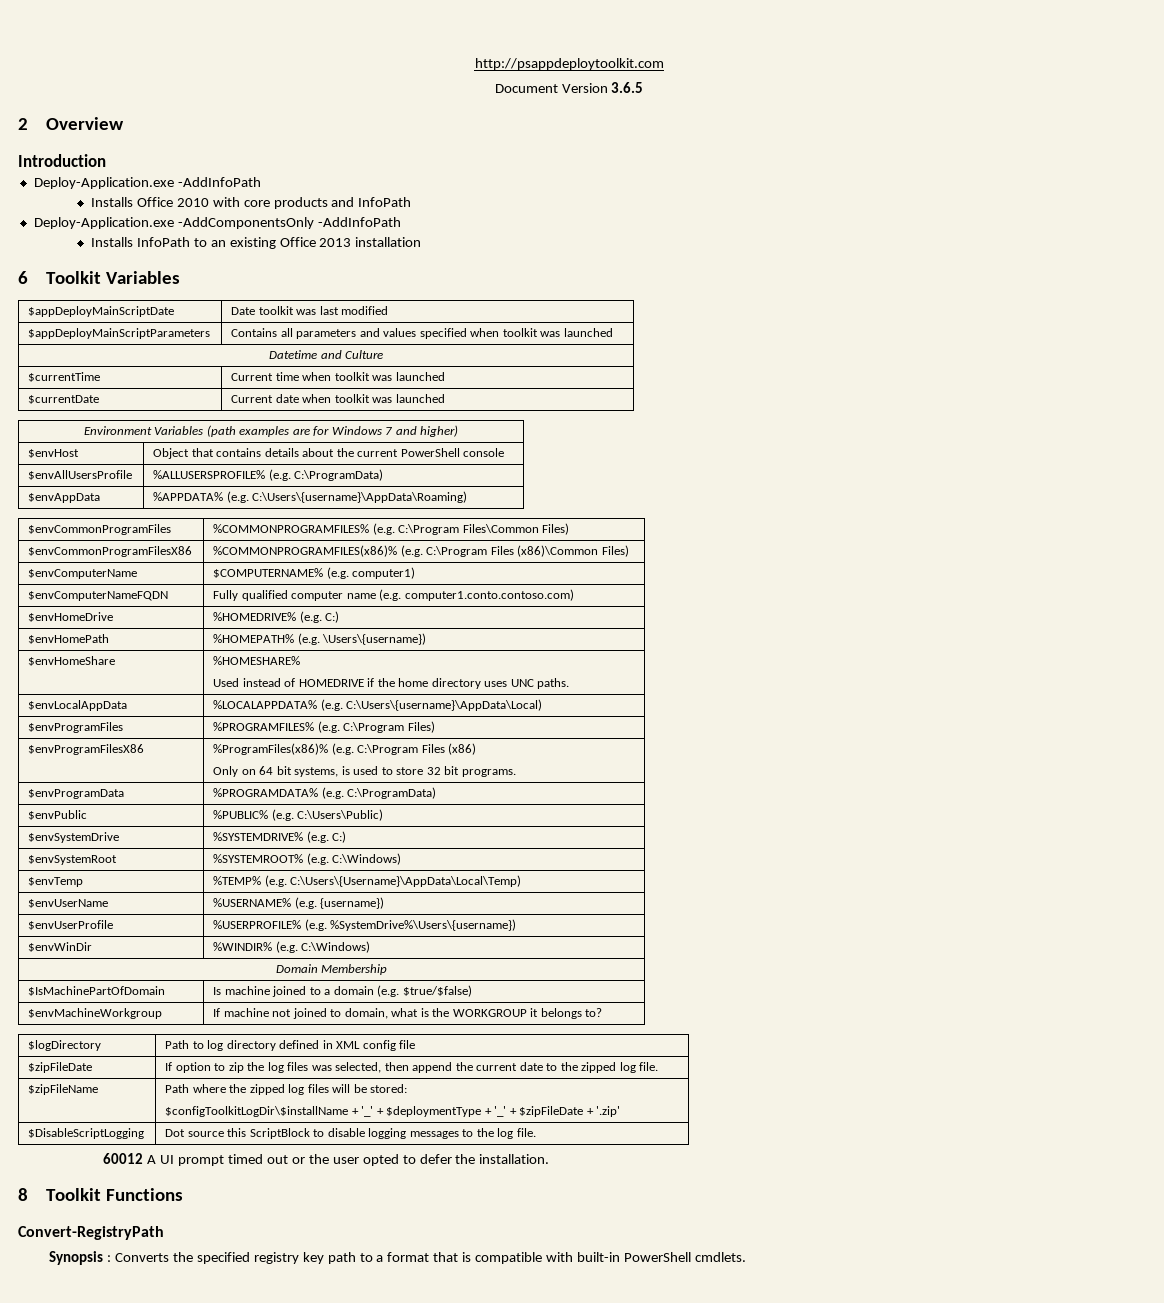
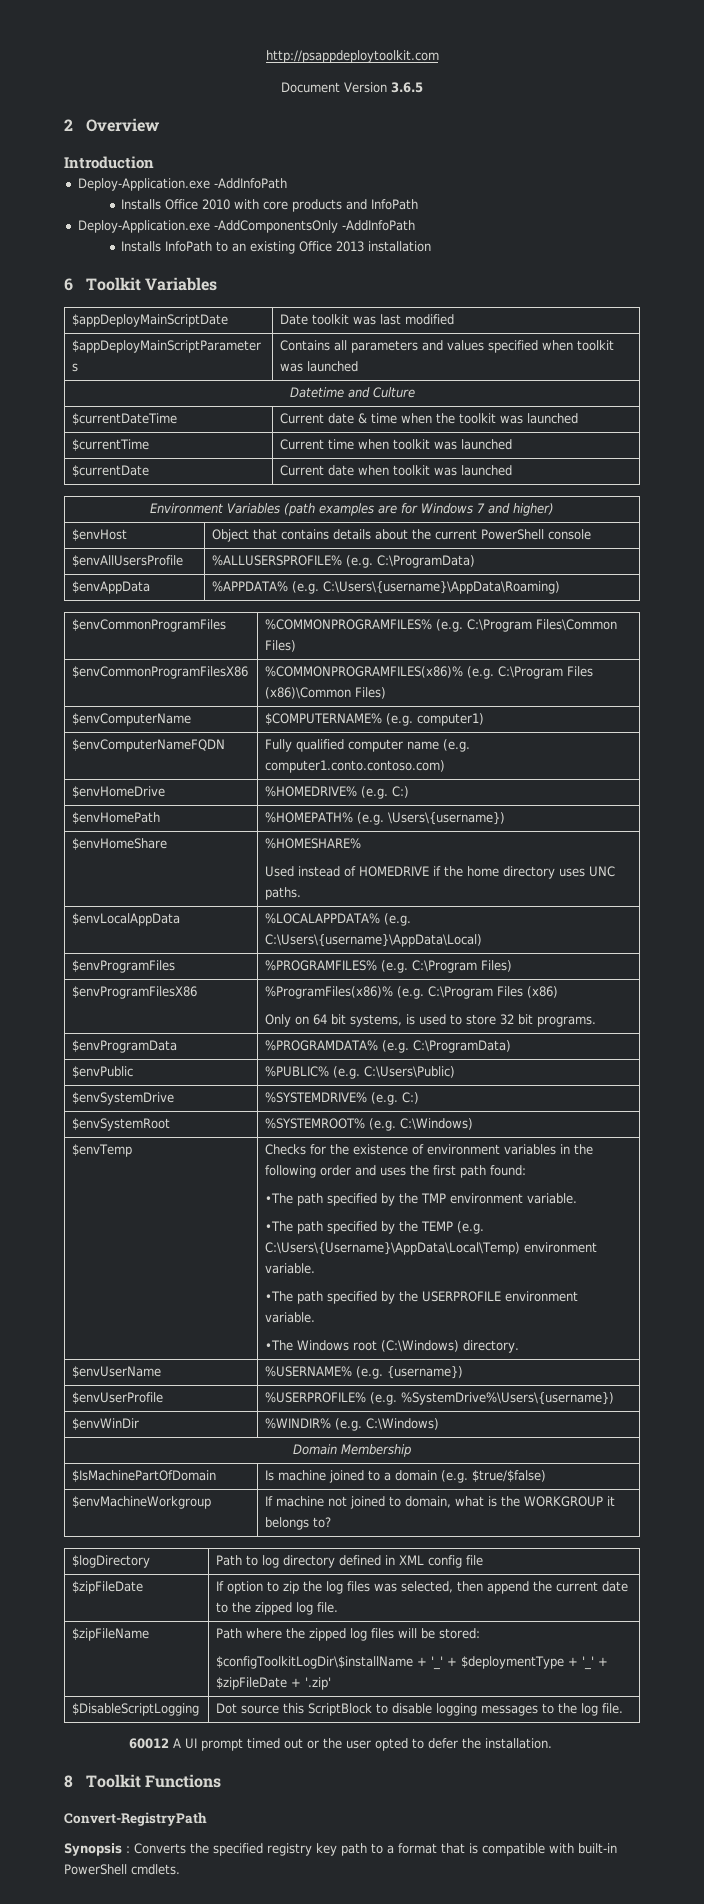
+ $currentDateTime | Current date & time when the toolkit was launched
- %TEMP% (e.g. C:\Users\{Username}\AppData\Local\Temp)
+ Checks for the existence of environment variables in the following order and uses the first path found:
+ •The path specified by the TMP environment variable.
+ •The path specified by the TEMP (e.g. C:\Users\{Username}\AppData\Local\Temp) environment variable.
+ •The path specified by the USERPROFILE environment variable.
+ •The Windows root (C:\Windows) directory.

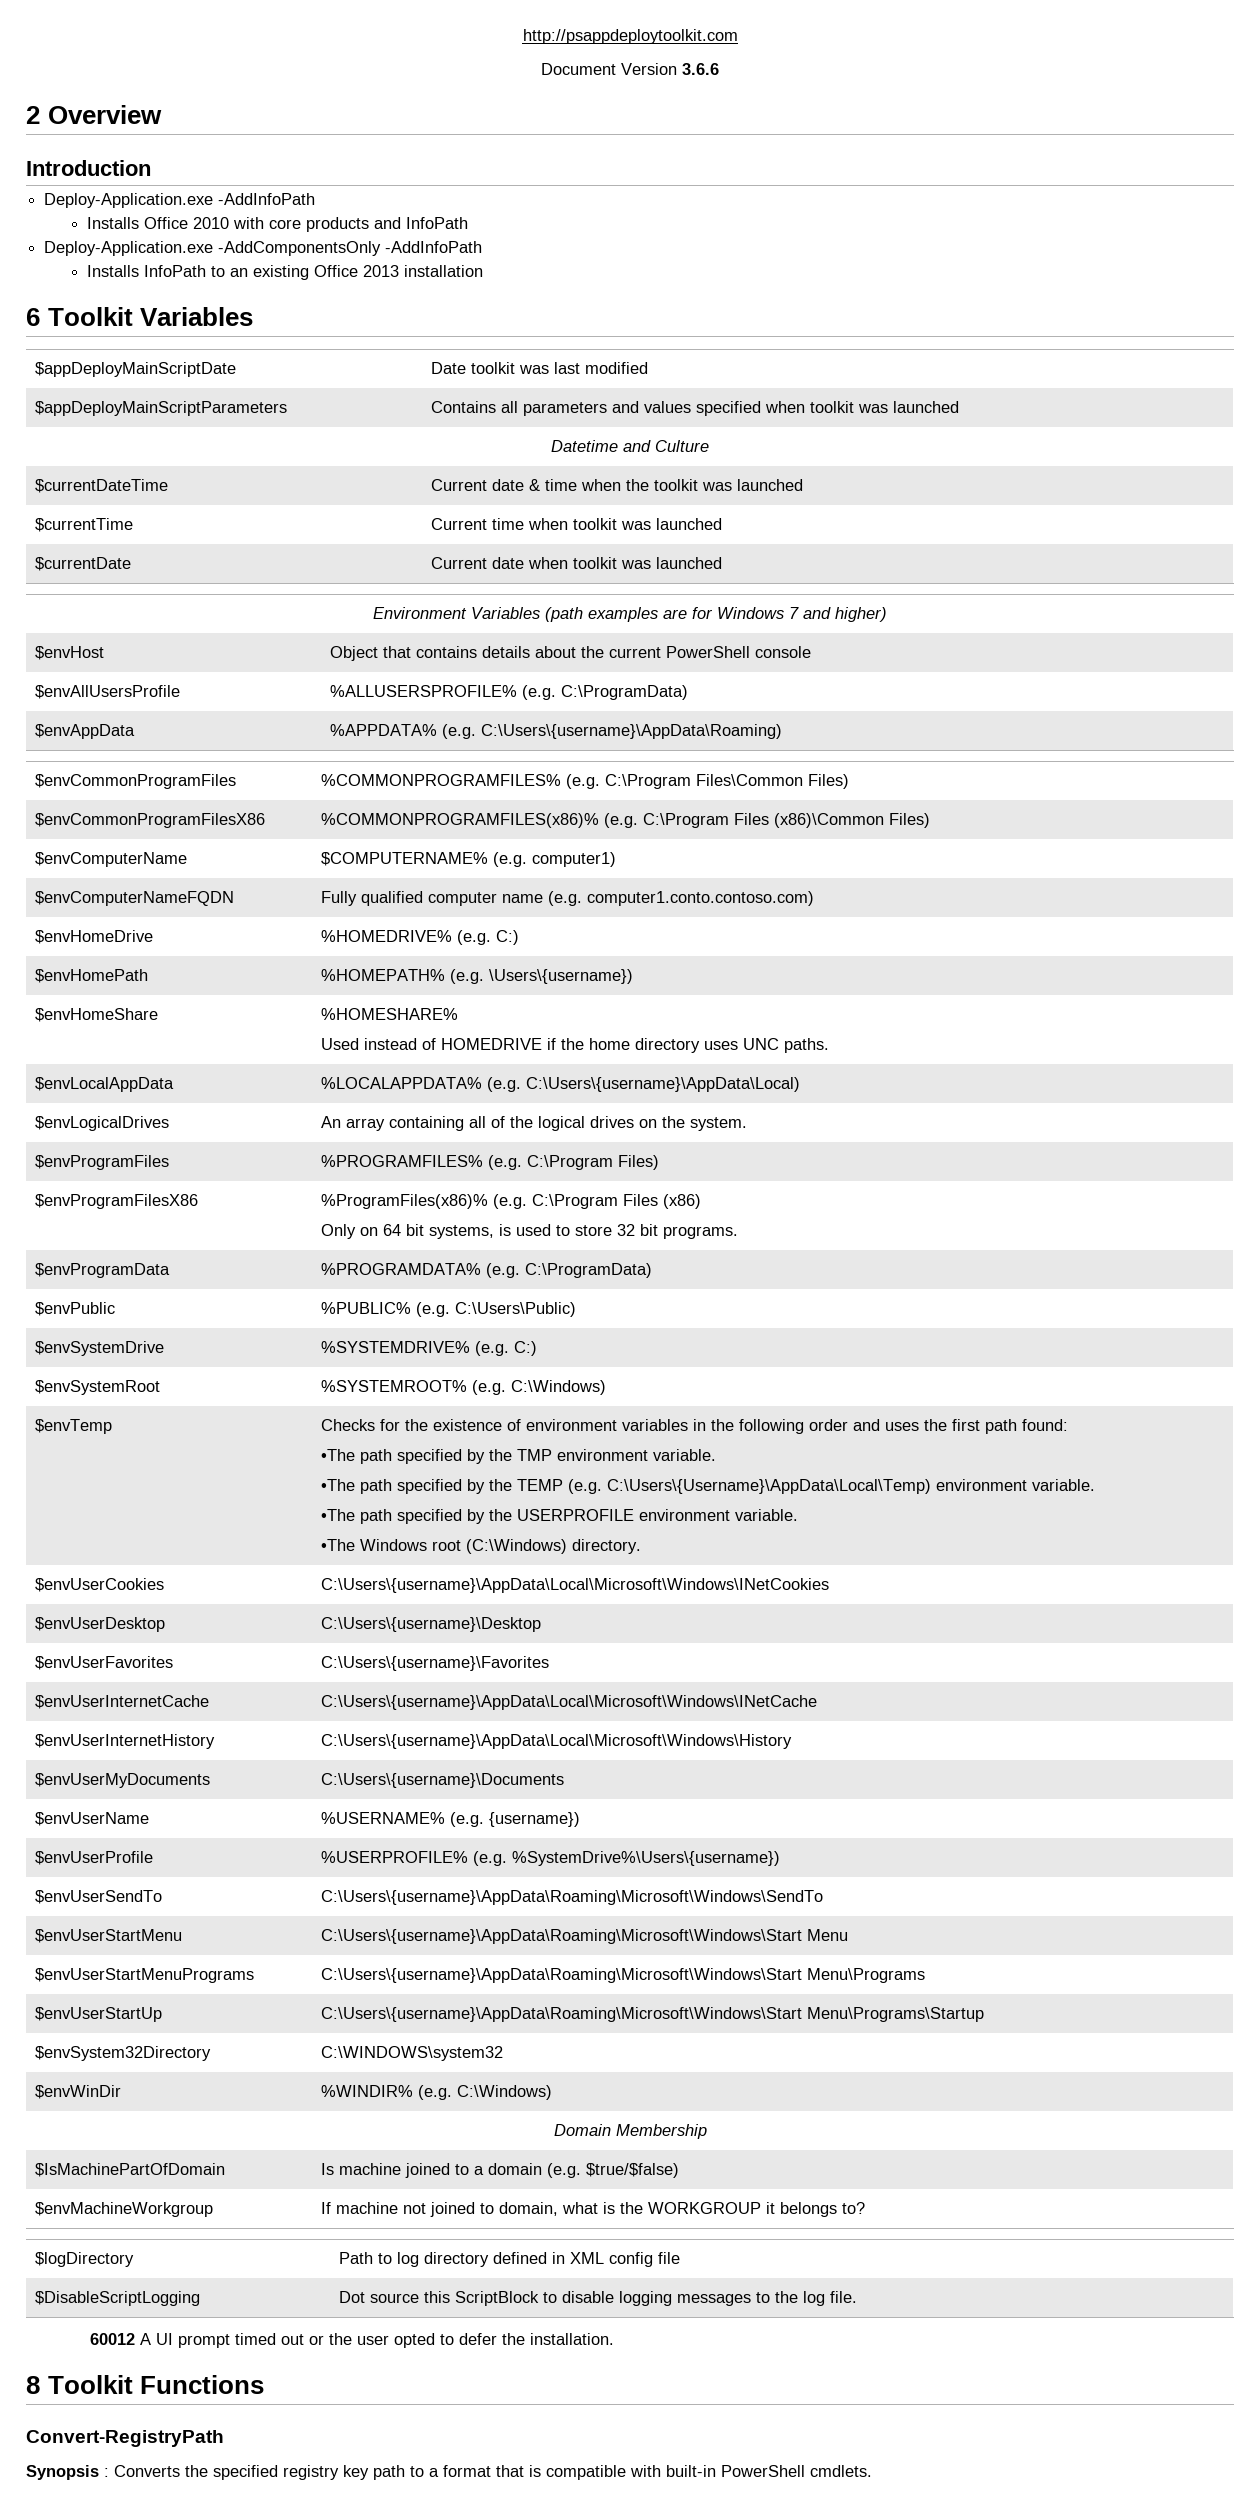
- Document Version 3.6.5
+ Document Version 3.6.6
+ $envLogicalDrives | An array containing all of the logical drives on the system.
+ $envUserCookies | C:\Users\{username}\AppData\Local\Microsoft\Windows\INetCookies
+ $envUserDesktop | C:\Users\{username}\Desktop
+ $envUserFavorites | C:\Users\{username}\Favorites
+ $envUserInternetCache | C:\Users\{username}\AppData\Local\Microsoft\Windows\INetCache
+ $envUserInternetHistory | C:\Users\{username}\AppData\Local\Microsoft\Windows\History
+ $envUserMyDocuments | C:\Users\{username}\Documents
+ $envUserSendTo | C:\Users\{username}\AppData\Roaming\Microsoft\Windows\SendTo
+ $envUserStartMenu | C:\Users\{username}\AppData\Roaming\Microsoft\Windows\Start Menu
+ $envUserStartMenuPrograms | C:\Users\{username}\AppData\Roaming\Microsoft\Windows\Start Menu\Programs
+ $envUserStartUp | C:\Users\{username}\AppData\Roaming\Microsoft\Windows\Start Menu\Programs\Startup
+ $envSystem32Directory | C:\WINDOWS\system32
- $zipFileDate | If option to zip the log files was selected, then append the current date to the zipped log file.
- $zipFileName | Path where the zipped log files will be stored:
- $configToolkitLogDir\$installName + '_' + $deploymentType + '_' + $zipFileDate + '.zip'

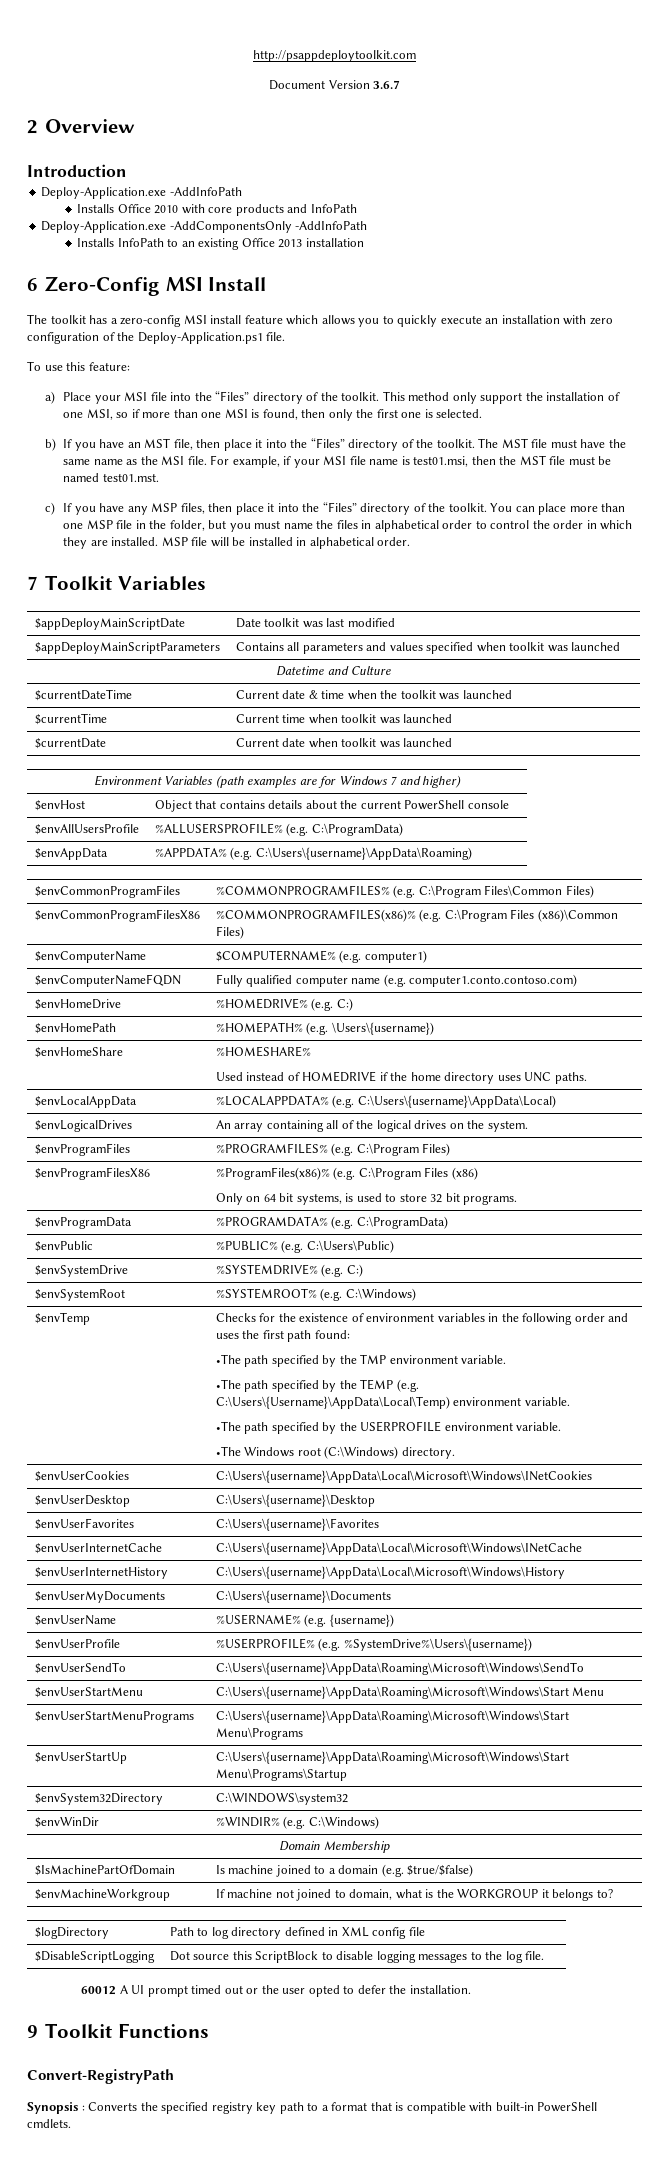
- Document Version 3.6.6
+ Document Version 3.6.7
- 6 Toolkit Variables
+ 6 Zero-Config MSI Install
+ The toolkit has a zero-config MSI install feature which allows you to quickly execute an installation with zero configuration of the Deploy-Application.ps1 file.
+ To use this feature:
+ a) Place your MSI file into the “Files” directory of the toolkit. This method only support the installation of one MSI, so if more than one MSI is found, then only the first one is selected.
+ b) If you have an MST file, then place it into the “Files” directory of the toolkit. The MST file must have the same name as the MSI file. For example, if your MSI file name is test01.msi, then the MST file must be named test01.mst.
+ c) If you have any MSP files, then place it into the “Files” directory of the toolkit. You can place more than one MSP file in the folder, but you must name the files in alphabetical order to control the order in which they are installed. MSP file will be installed in alphabetical order.
+ 7 Toolkit Variables
- 8 Toolkit Functions
+ 9 Toolkit Functions

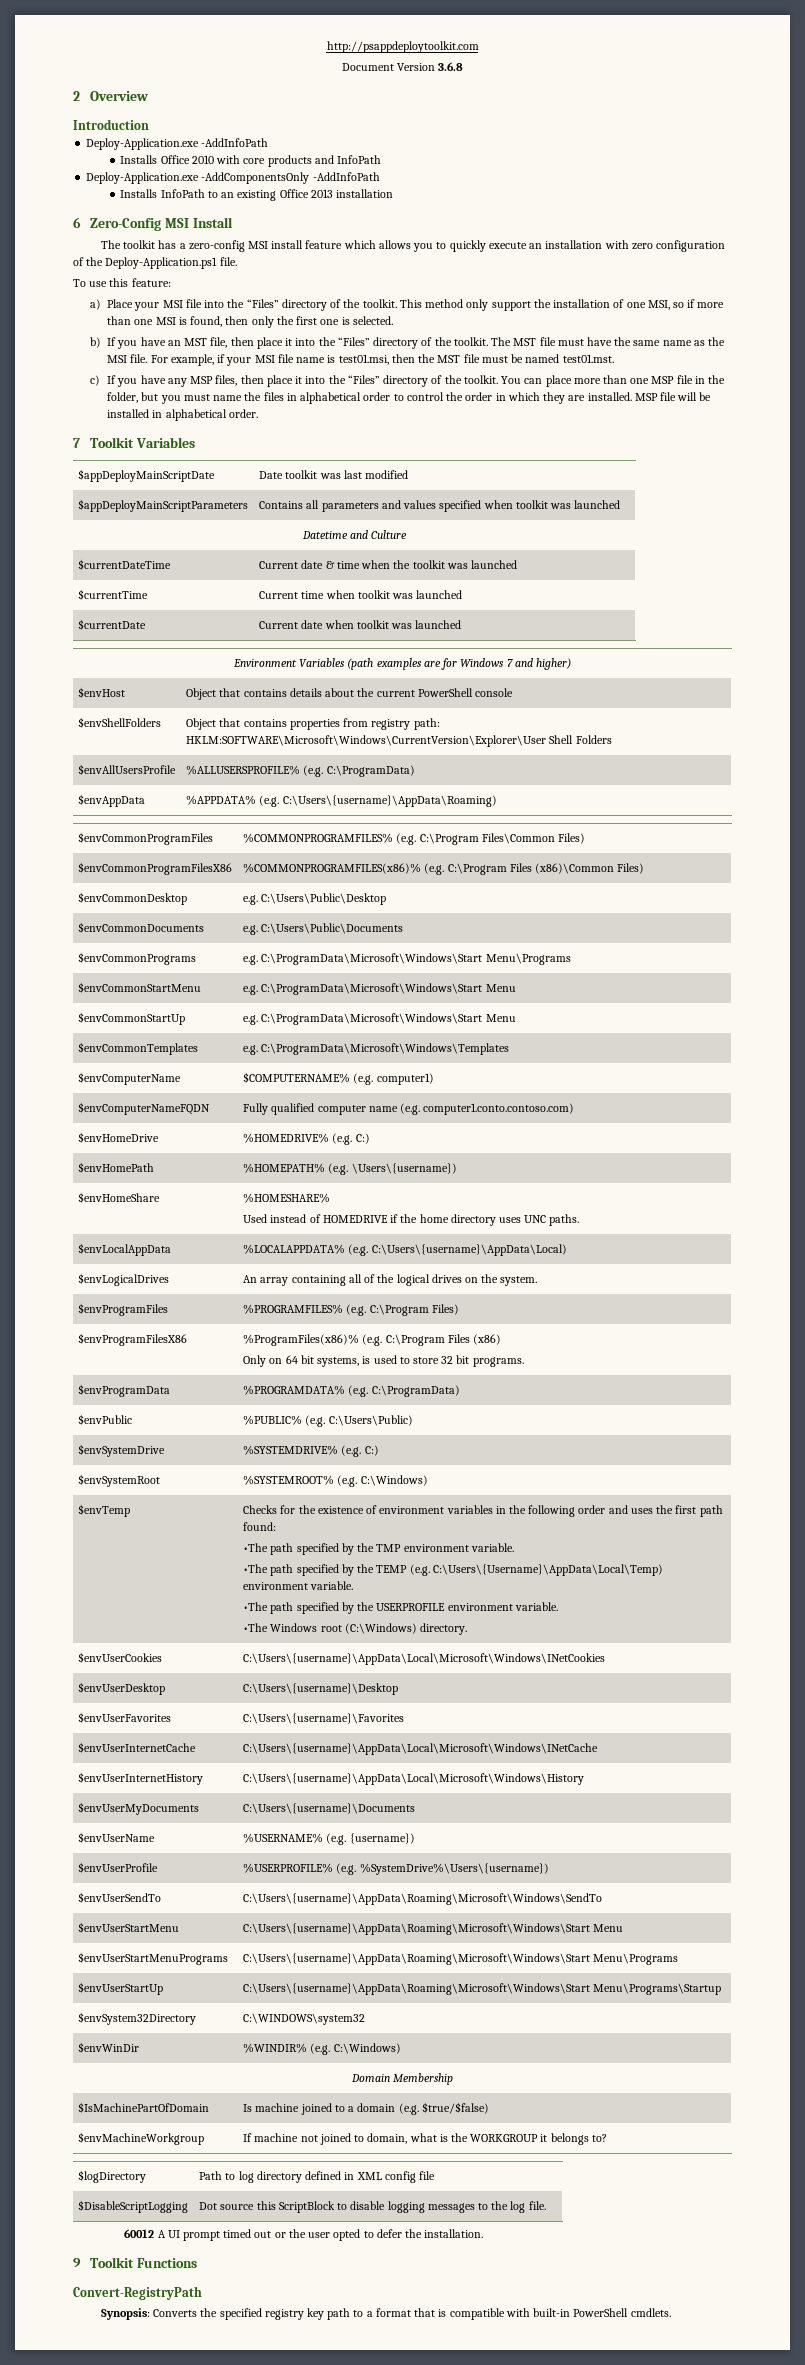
- Document Version 3.6.7
+ Document Version 3.6.8
+ $envShellFolders | Object that contains properties from registry path: HKLM:SOFTWARE\Microsoft\Windows\CurrentVersion\Explorer\User Shell Folders
+ $envCommonDesktop | e.g. C:\Users\Public\Desktop
+ $envCommonDocuments | e.g. C:\Users\Public\Documents
+ $envCommonPrograms | e.g. C:\ProgramData\Microsoft\Windows\Start Menu\Programs
+ $envCommonStartMenu | e.g. C:\ProgramData\Microsoft\Windows\Start Menu
+ $envCommonStartUp | e.g. C:\ProgramData\Microsoft\Windows\Start Menu
+ $envCommonTemplates | e.g. C:\ProgramData\Microsoft\Windows\Templates
- Synopsis : Converts the specified registry key path to a format that is compatible with built-in PowerShell cmdlets.
+ Synopsis: Converts the specified registry key path to a format that is compatible with built-in PowerShell cmdlets.

